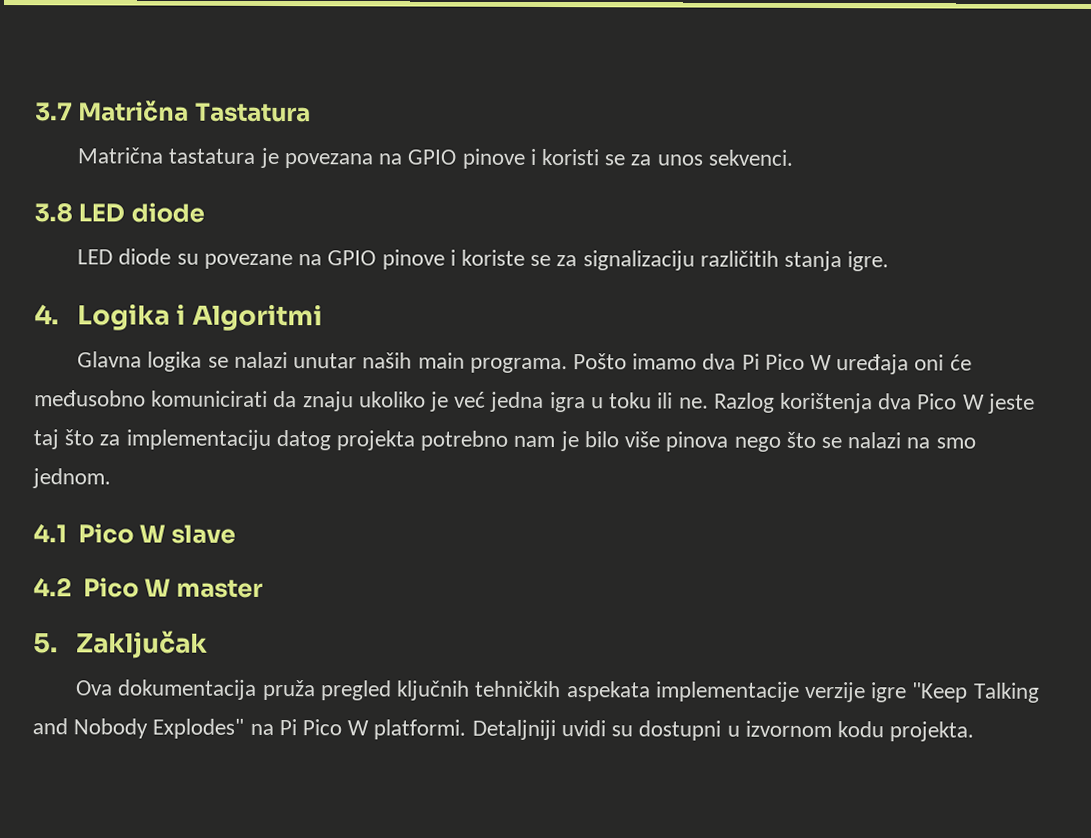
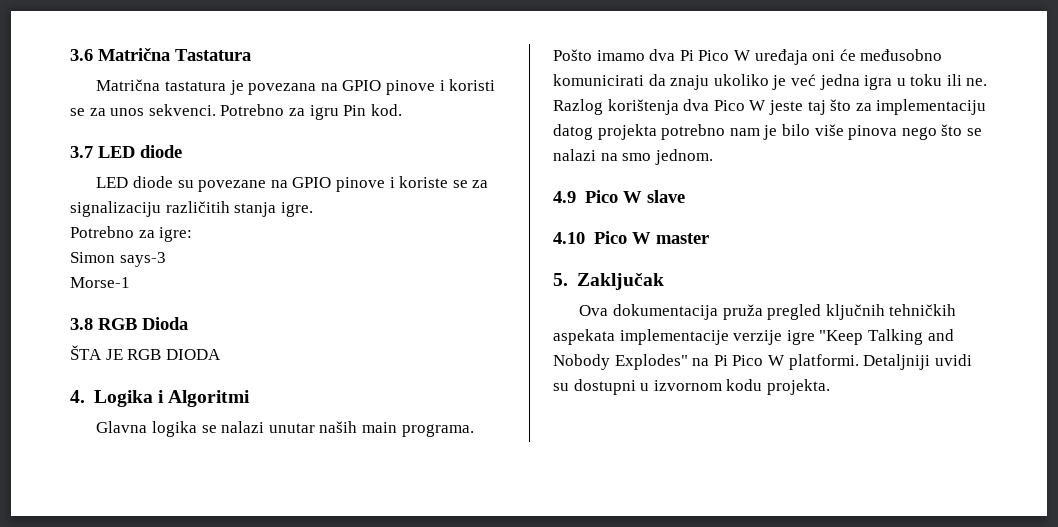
- 3.7 Matrična Tastatura
+ 3.6 Matrična Tastatura
- Matrična tastatura je povezana na GPIO pinove i koristi se za unos sekvenci.
- 3.8 LED diode
+ Matrična tastatura je povezana na GPIO pinove i koristi se za unos sekvenci. Potrebno za igru Pin kod.
+ 3.7 LED diode
+ Potrebno za igre:
+ Simon says-3
+ Morse-1
+ 3.8 RGB Dioda
+ ŠTA JE RGB DIODA
- 4.1 Pico W slave
+ 4.9 Pico W slave
- 4.2 Pico W master
+ 4.10 Pico W master

